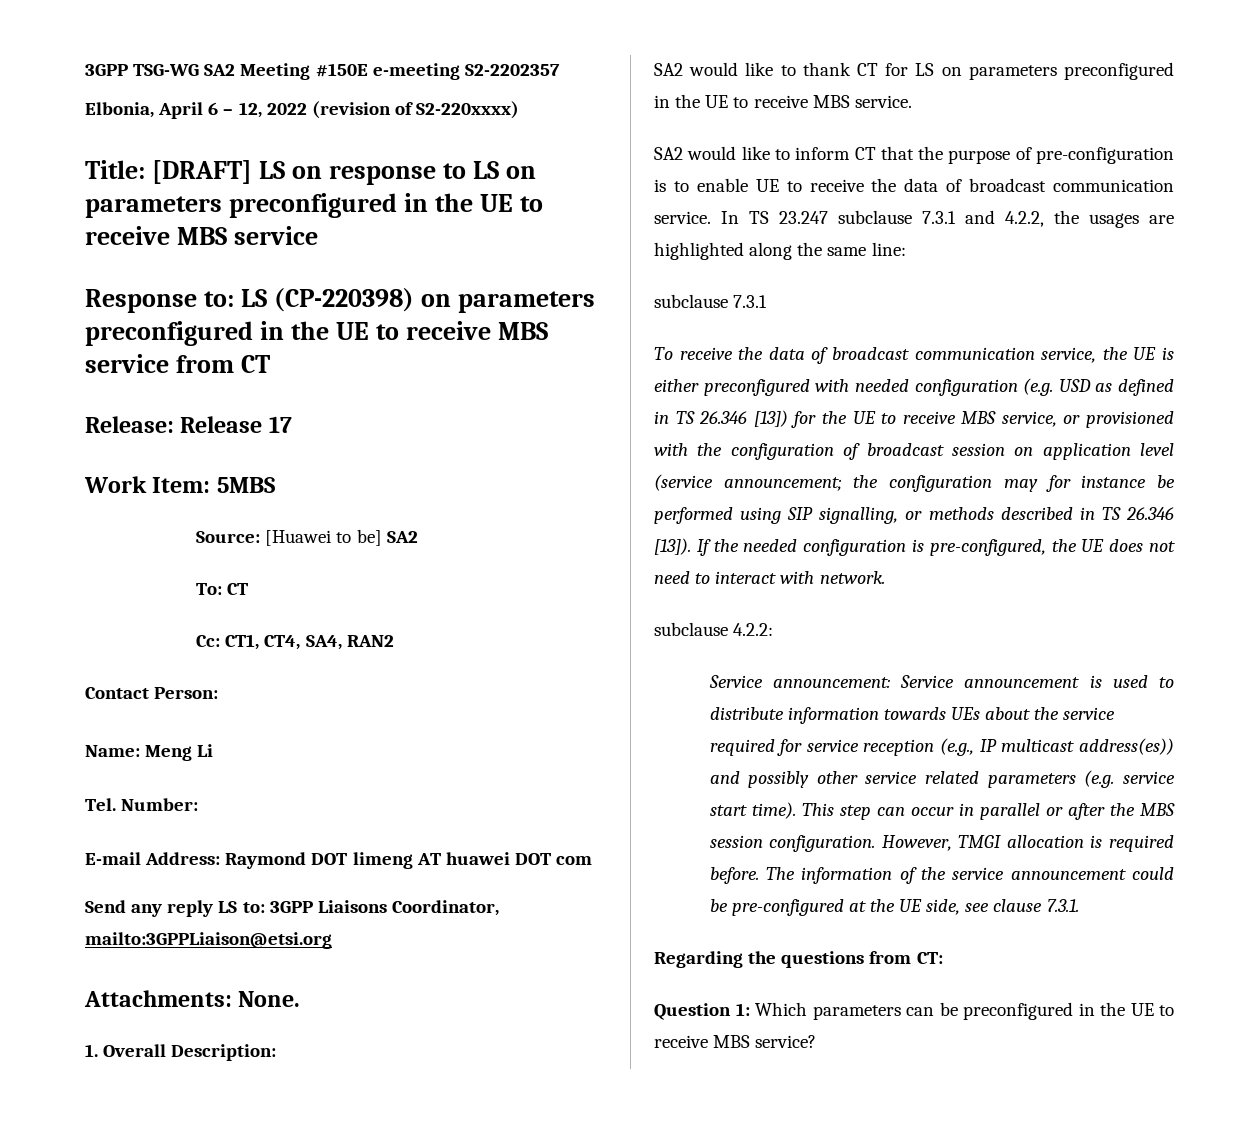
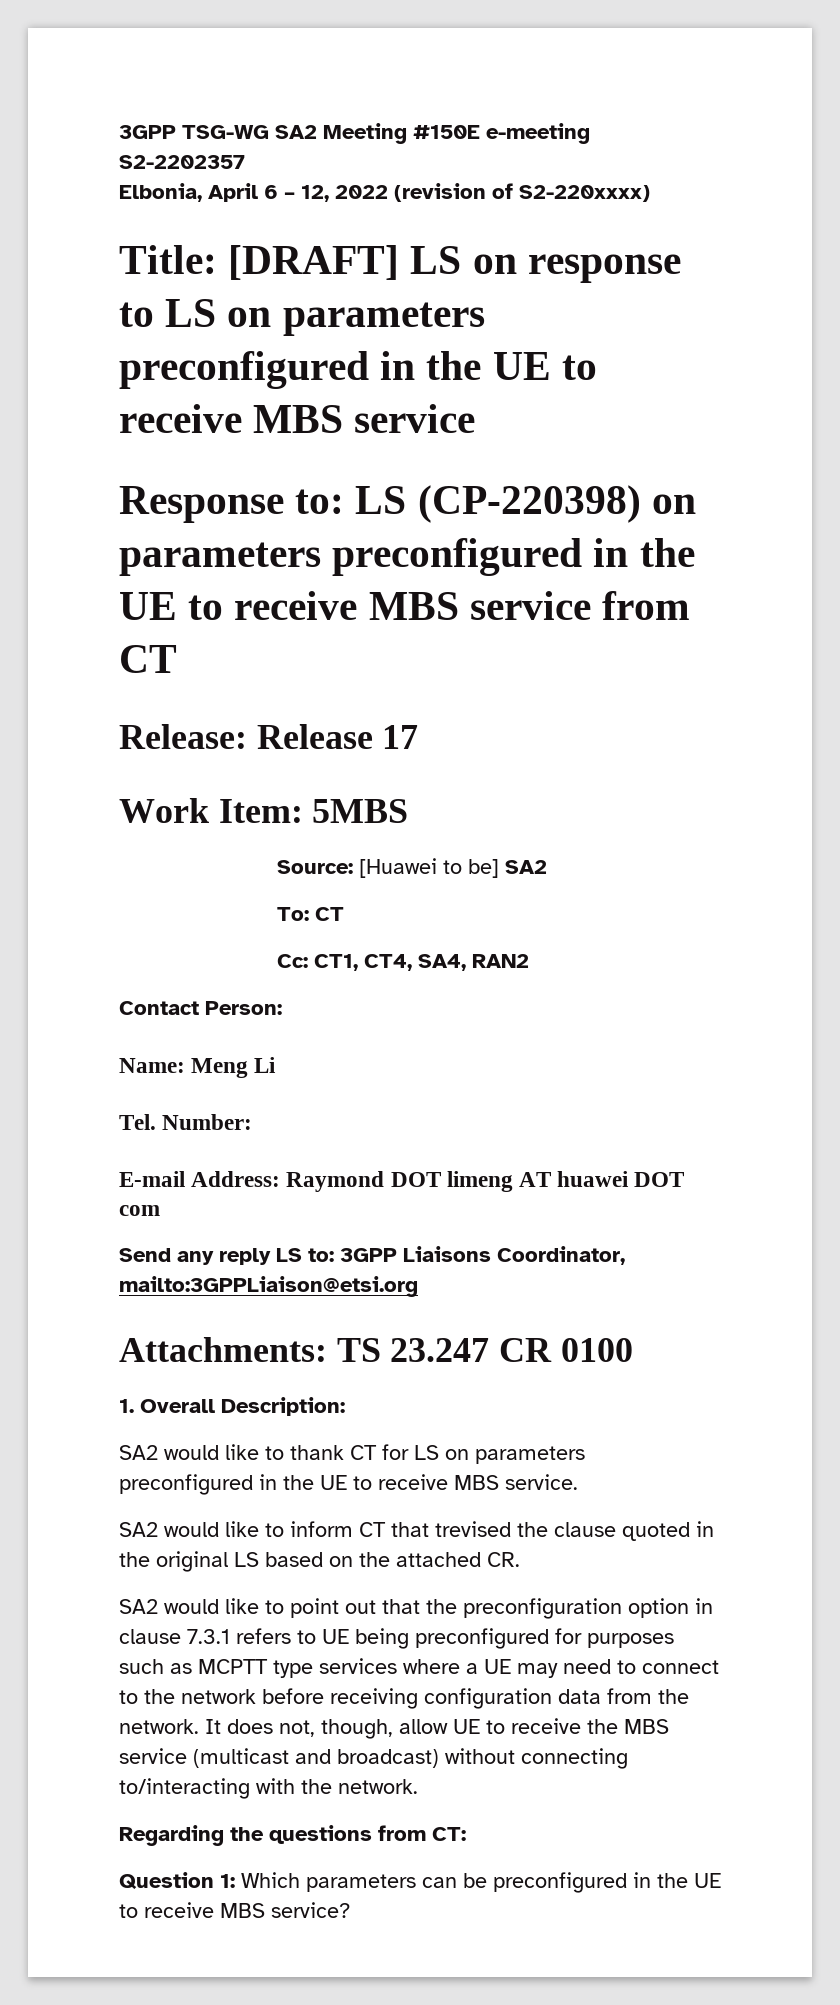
- Attachments: None.
+ Attachments: TS 23.247 CR 0100
- SA2 would like to inform CT that the purpose of pre-configuration is to enable UE to receive the data of broadcast communication service. In TS 23.247 subclause 7.3.1 and 4.2.2, the usages are highlighted along the same line:
- subclause 7.3.1
- To receive the data of broadcast communication service, the UE is either preconfigured with needed configuration (e.g. USD as defined in TS 26.346 [13]) for the UE to receive MBS service, or provisioned with the configuration of broadcast session on application level (service announcement; the configuration may for instance be performed using SIP signalling, or methods described in TS 26.346 [13]). If the needed configuration is pre-configured, the UE does not need to interact with network.
- subclause 4.2.2:
- Service announcement: Service announcement is used to distribute information towards UEs about the service required for service reception (e.g., IP multicast address(es)) and possibly other service related parameters (e.g. service start time). This step can occur in parallel or after the MBS session configuration. However, TMGI allocation is required before. The information of the service announcement could be pre-configured at the UE side, see clause 7.3.1.
+ SA2 would like to inform CT that trevised the clause quoted in the original LS based on the attached CR.
+ SA2 would like to point out that the preconfiguration option in clause 7.3.1 refers to UE being preconfigured for purposes such as MCPTT type services where a UE may need to connect to the network before receiving configuration data from the network. It does not, though, allow UE to receive the MBS service (multicast and broadcast) without connecting to/interacting with the network.

